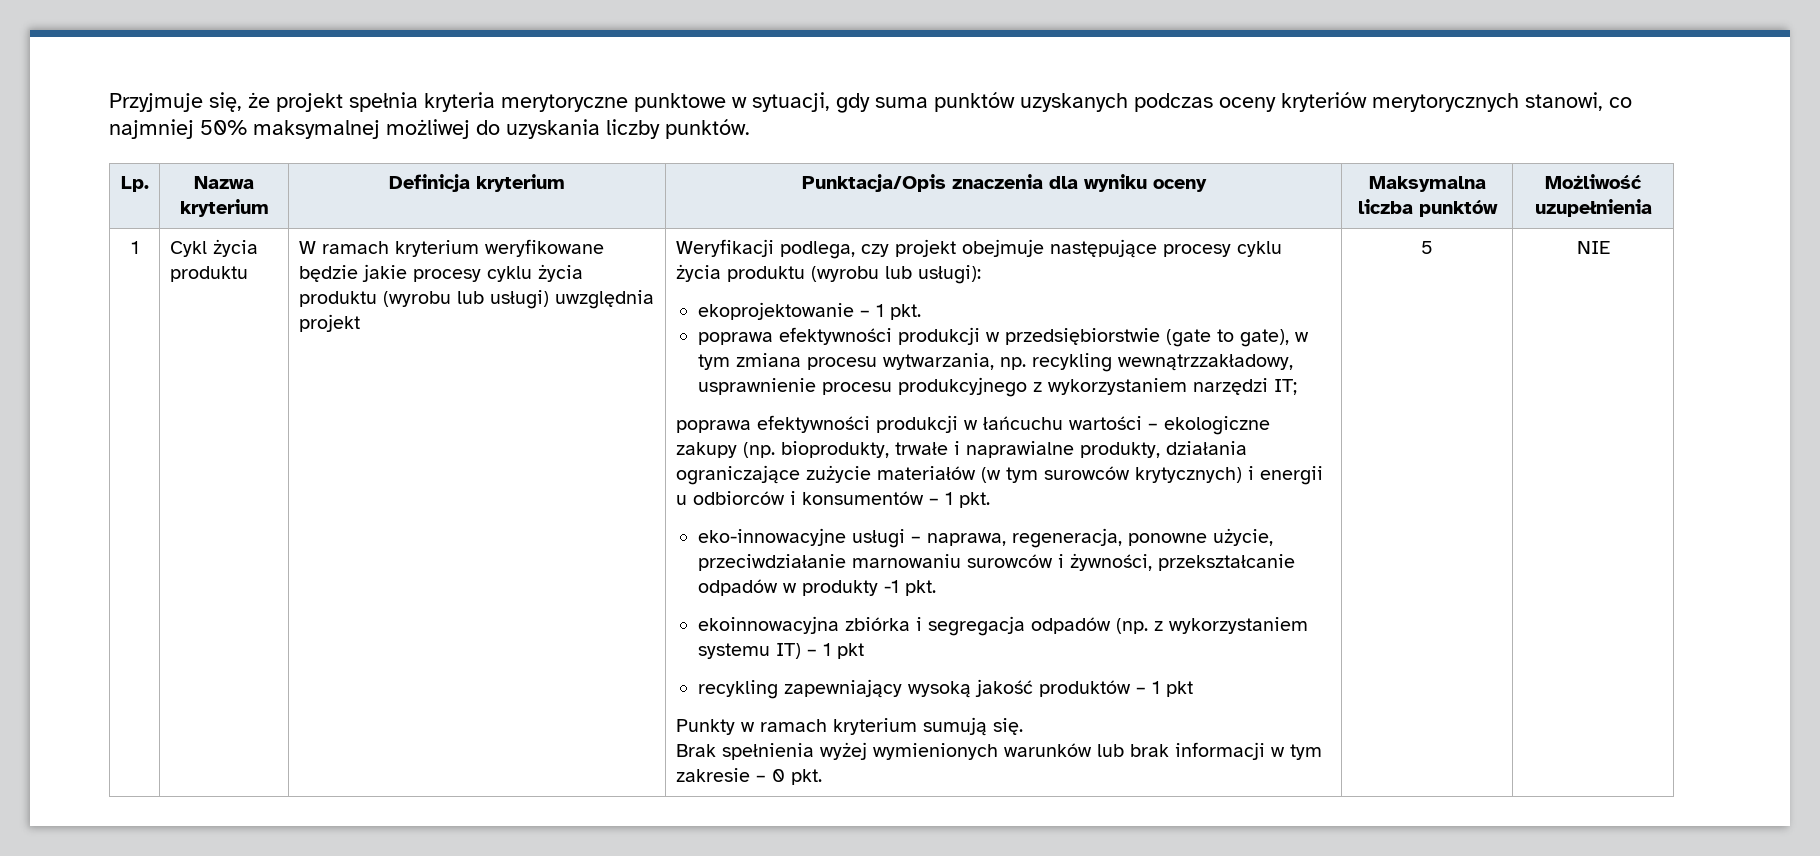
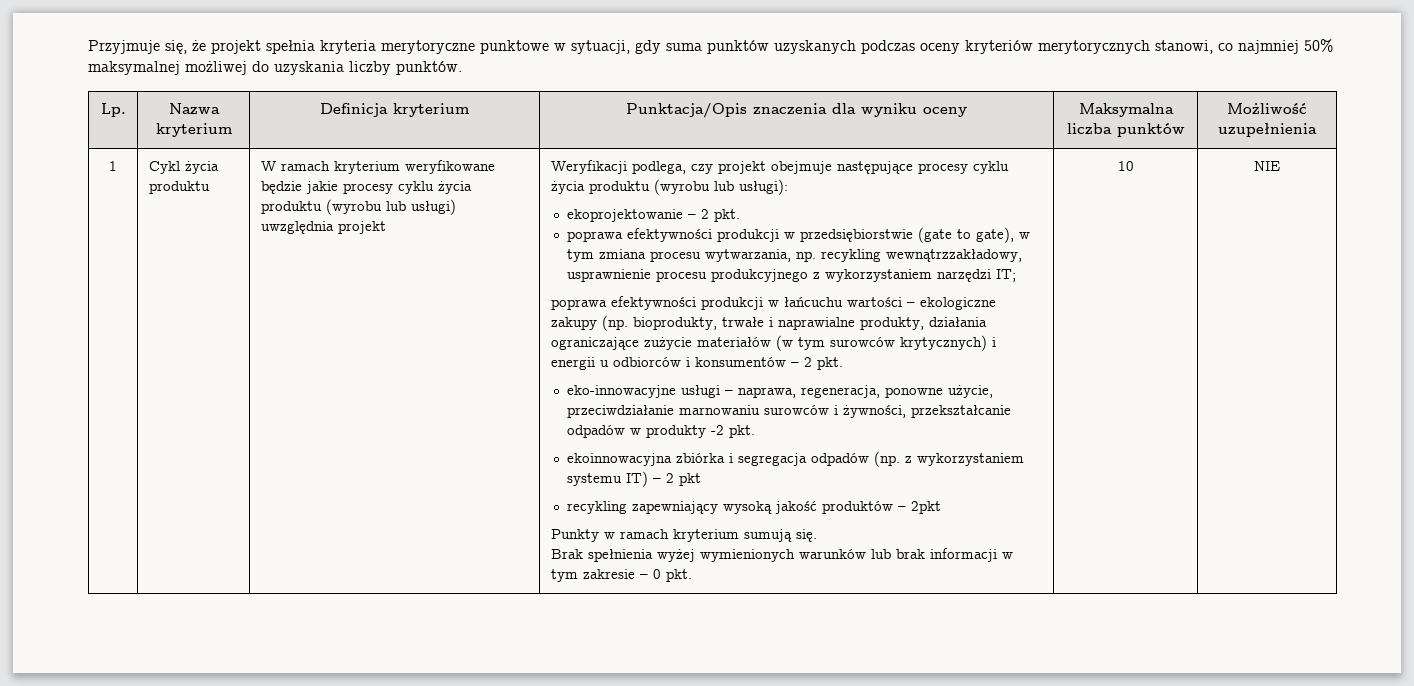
- ekoprojektowanie – 1 pkt.
+ ekoprojektowanie – 2 pkt.
- poprawa efektywności produkcji w łańcuchu wartości – ekologiczne zakupy (np. bioprodukty, trwałe i naprawialne produkty, działania ograniczające zużycie materiałów (w tym surowców krytycznych) i energii u odbiorców i konsumentów – 1 pkt.
+ poprawa efektywności produkcji w łańcuchu wartości – ekologiczne zakupy (np. bioprodukty, trwałe i naprawialne produkty, działania ograniczające zużycie materiałów (w tym surowców krytycznych) i energii u odbiorców i konsumentów – 2 pkt.
- eko-innowacyjne usługi – naprawa, regeneracja, ponowne użycie, przeciwdziałanie marnowaniu surowców i żywności, przekształcanie odpadów w produkty -1 pkt.
+ eko-innowacyjne usługi – naprawa, regeneracja, ponowne użycie, przeciwdziałanie marnowaniu surowców i żywności, przekształcanie odpadów w produkty -2 pkt.
- ekoinnowacyjna zbiórka i segregacja odpadów (np. z wykorzystaniem systemu IT) – 1 pkt
+ ekoinnowacyjna zbiórka i segregacja odpadów (np. z wykorzystaniem systemu IT) – 2 pkt
- recykling zapewniający wysoką jakość produktów – 1 pkt
+ recykling zapewniający wysoką jakość produktów – 2pkt
- 5
+ 10

